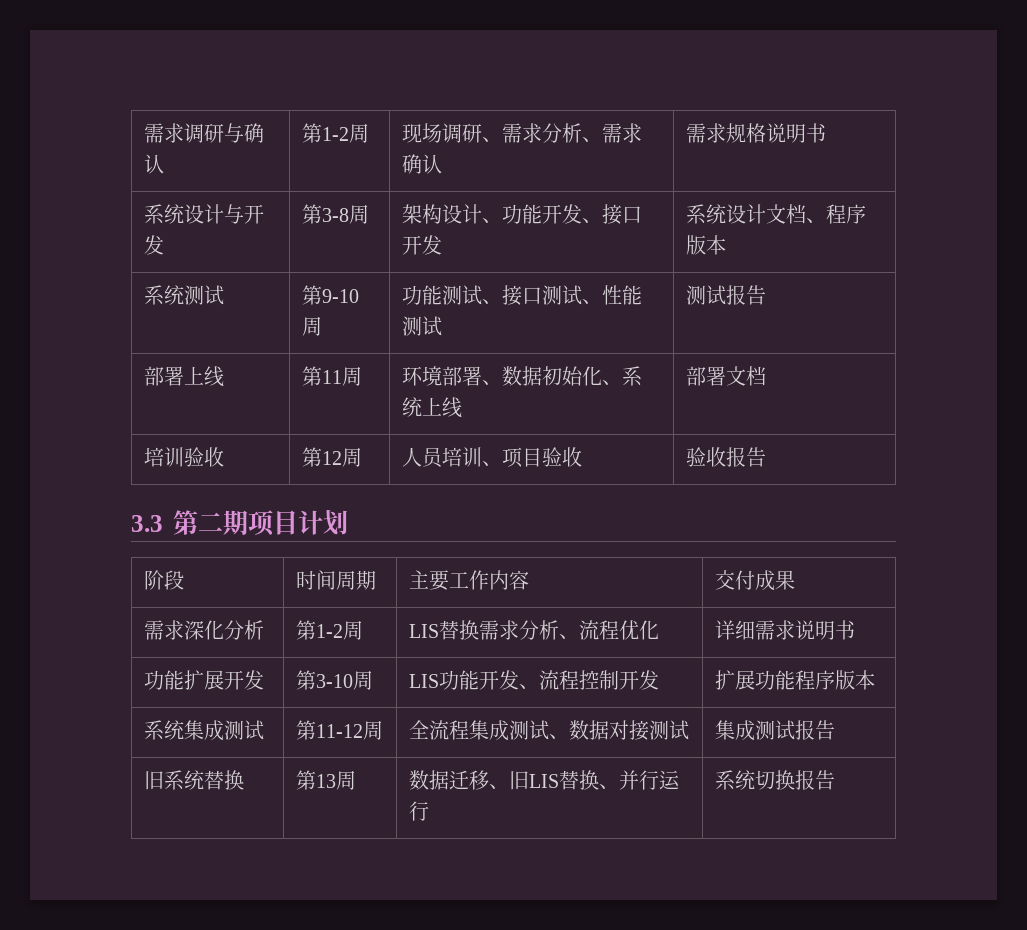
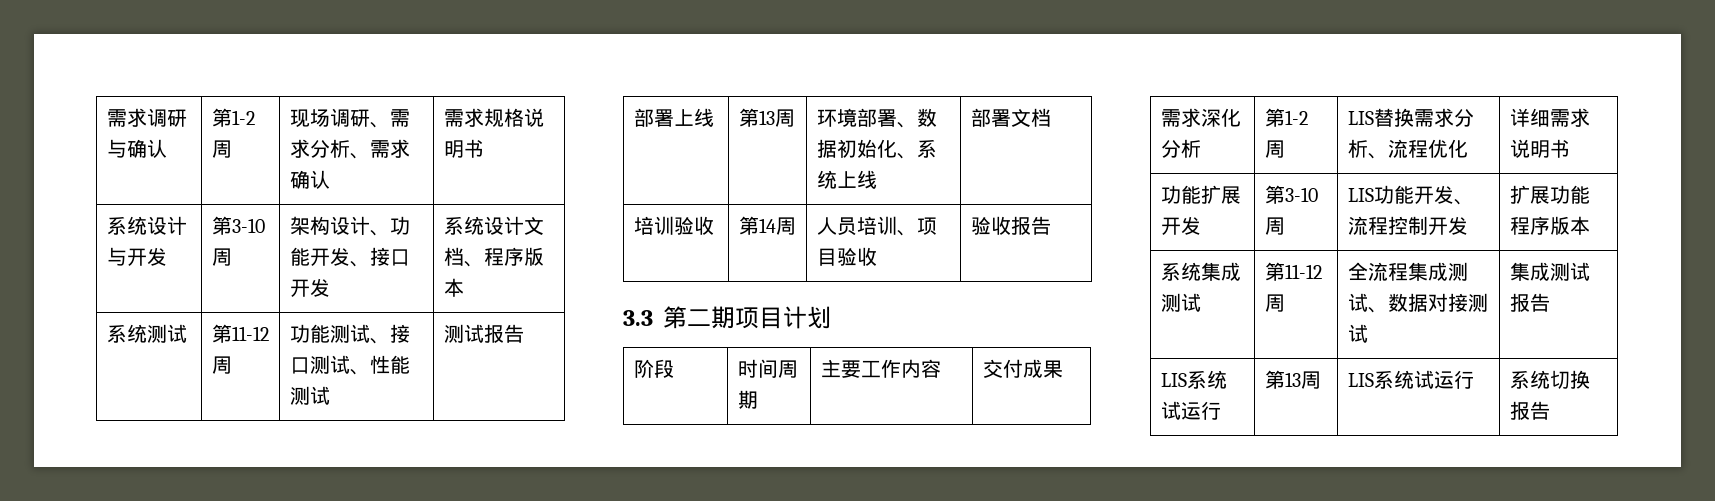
- 系统设计与开发 | 第3-8周 | 架构设计、功能开发、接口开发 | 系统设计文档、程序版本
+ 系统设计与开发 | 第3-10周 | 架构设计、功能开发、接口开发 | 系统设计文档、程序版本
- 系统测试 | 第9-10周 | 功能测试、接口测试、性能测试 | 测试报告
+ 系统测试 | 第11-12周 | 功能测试、接口测试、性能测试 | 测试报告
- 部署上线 | 第11周 | 环境部署、数据初始化、系统上线 | 部署文档
+ 部署上线 | 第13周 | 环境部署、数据初始化、系统上线 | 部署文档
- 培训验收 | 第12周 | 人员培训、项目验收 | 验收报告
+ 培训验收 | 第14周 | 人员培训、项目验收 | 验收报告
- 旧系统替换 | 第13周 | 数据迁移、旧LIS替换、并行运行 | 系统切换报告
+ LIS系统试运行 | 第13周 | LIS系统试运行 | 系统切换报告

